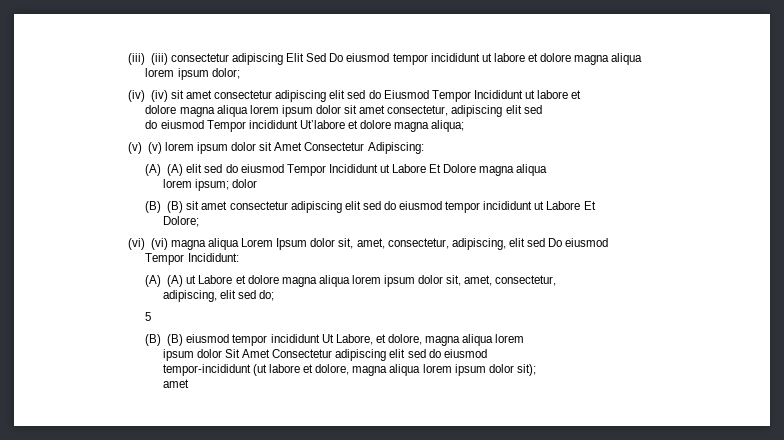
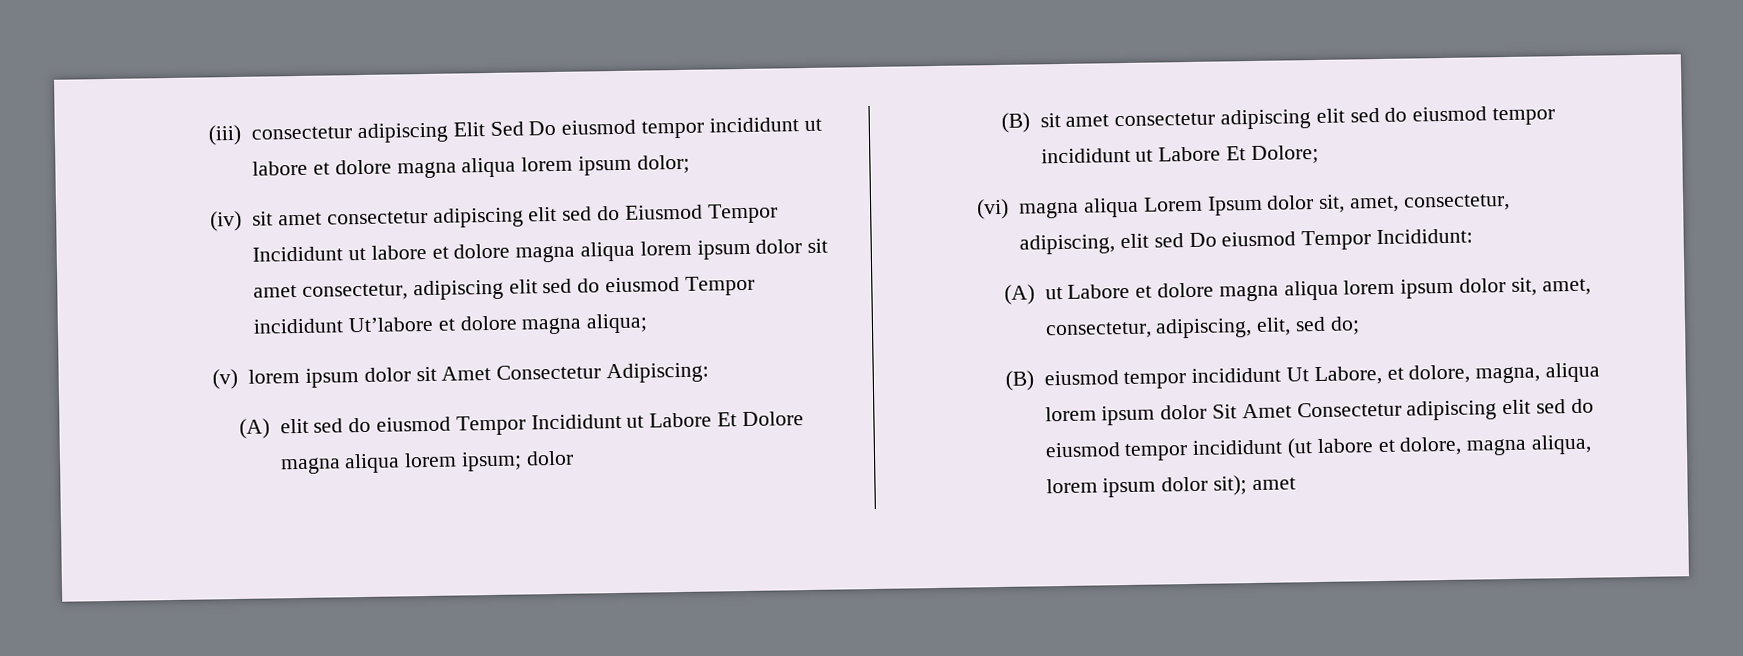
- (iii) (iii) consectetur adipiscing Elit Sed Do eiusmod tempor incididunt ut labore et dolore magna aliqua
- lorem ipsum dolor;
+ (iii) consectetur adipiscing Elit Sed Do eiusmod tempor incididunt ut labore et dolore magna aliqua lorem ipsum dolor;
- (iv) (iv) sit amet consectetur adipiscing elit sed do Eiusmod Tempor Incididunt ut labore et
- dolore magna aliqua lorem ipsum dolor sit amet consectetur, adipiscing elit sed
- do eiusmod Tempor incididunt Ut’labore et dolore magna aliqua;
+ (iv) sit amet consectetur adipiscing elit sed do Eiusmod Tempor Incididunt ut labore et dolore magna aliqua lorem ipsum dolor sit amet consectetur, adipiscing elit sed do eiusmod Tempor incididunt Ut’labore et dolore magna aliqua;
- (v) (v) lorem ipsum dolor sit Amet Consectetur Adipiscing:
+ (v) lorem ipsum dolor sit Amet Consectetur Adipiscing:
- (A) (A) elit sed do eiusmod Tempor Incididunt ut Labore Et Dolore magna aliqua
- lorem ipsum; dolor
+ (A) elit sed do eiusmod Tempor Incididunt ut Labore Et Dolore magna aliqua lorem ipsum; dolor
- (B) (B) sit amet consectetur adipiscing elit sed do eiusmod tempor incididunt ut Labore Et
- Dolore;
+ (B) sit amet consectetur adipiscing elit sed do eiusmod tempor incididunt ut Labore Et Dolore;
- (vi) (vi) magna aliqua Lorem Ipsum dolor sit, amet, consectetur, adipiscing, elit sed Do eiusmod
- Tempor Incididunt:
+ (vi) magna aliqua Lorem Ipsum dolor sit, amet, consectetur, adipiscing, elit sed Do eiusmod Tempor Incididunt:
- (A) (A) ut Labore et dolore magna aliqua lorem ipsum dolor sit, amet, consectetur,
- adipiscing, elit sed do;
+ (A) ut Labore et dolore magna aliqua lorem ipsum dolor sit, amet, consectetur, adipiscing, elit, sed do;
- 5
- (B) (B) eiusmod tempor incididunt Ut Labore, et dolore, magna aliqua lorem
- ipsum dolor Sit Amet Consectetur adipiscing elit sed do eiusmod
- tempor-incididunt (ut labore et dolore, magna aliqua lorem ipsum dolor sit);
- amet
+ (B) eiusmod tempor incididunt Ut Labore, et dolore, magna, aliqua lorem ipsum dolor Sit Amet Consectetur adipiscing elit sed do eiusmod tempor incididunt (ut labore et dolore, magna aliqua, lorem ipsum dolor sit); amet

